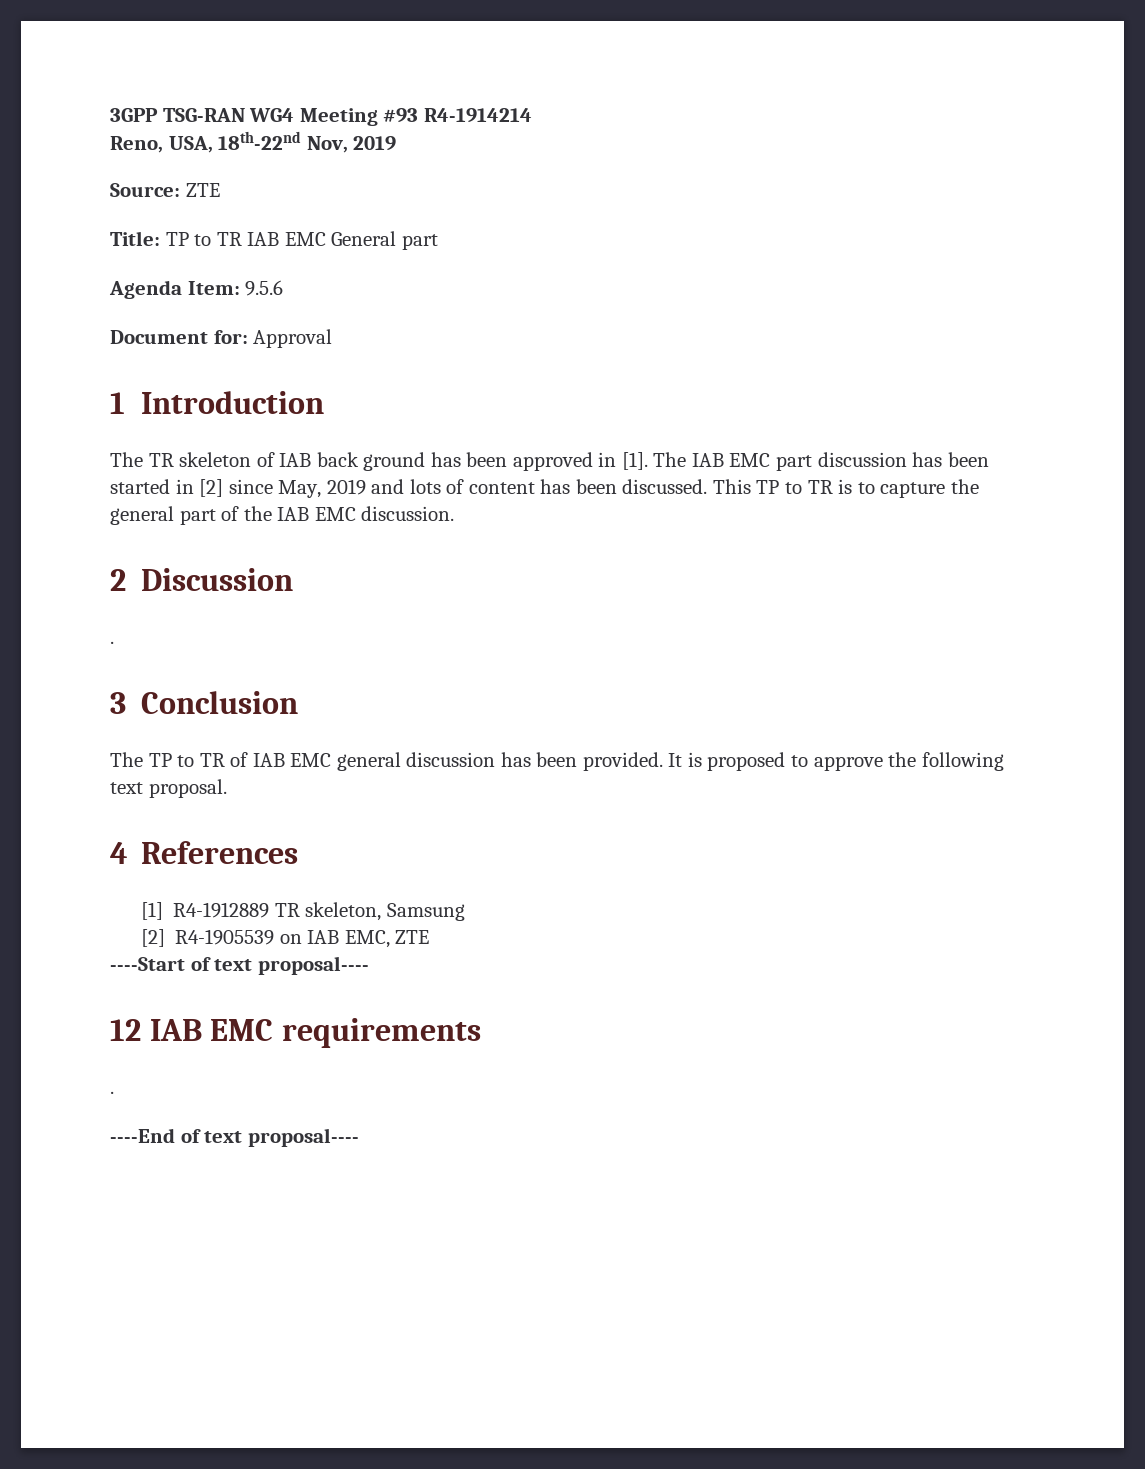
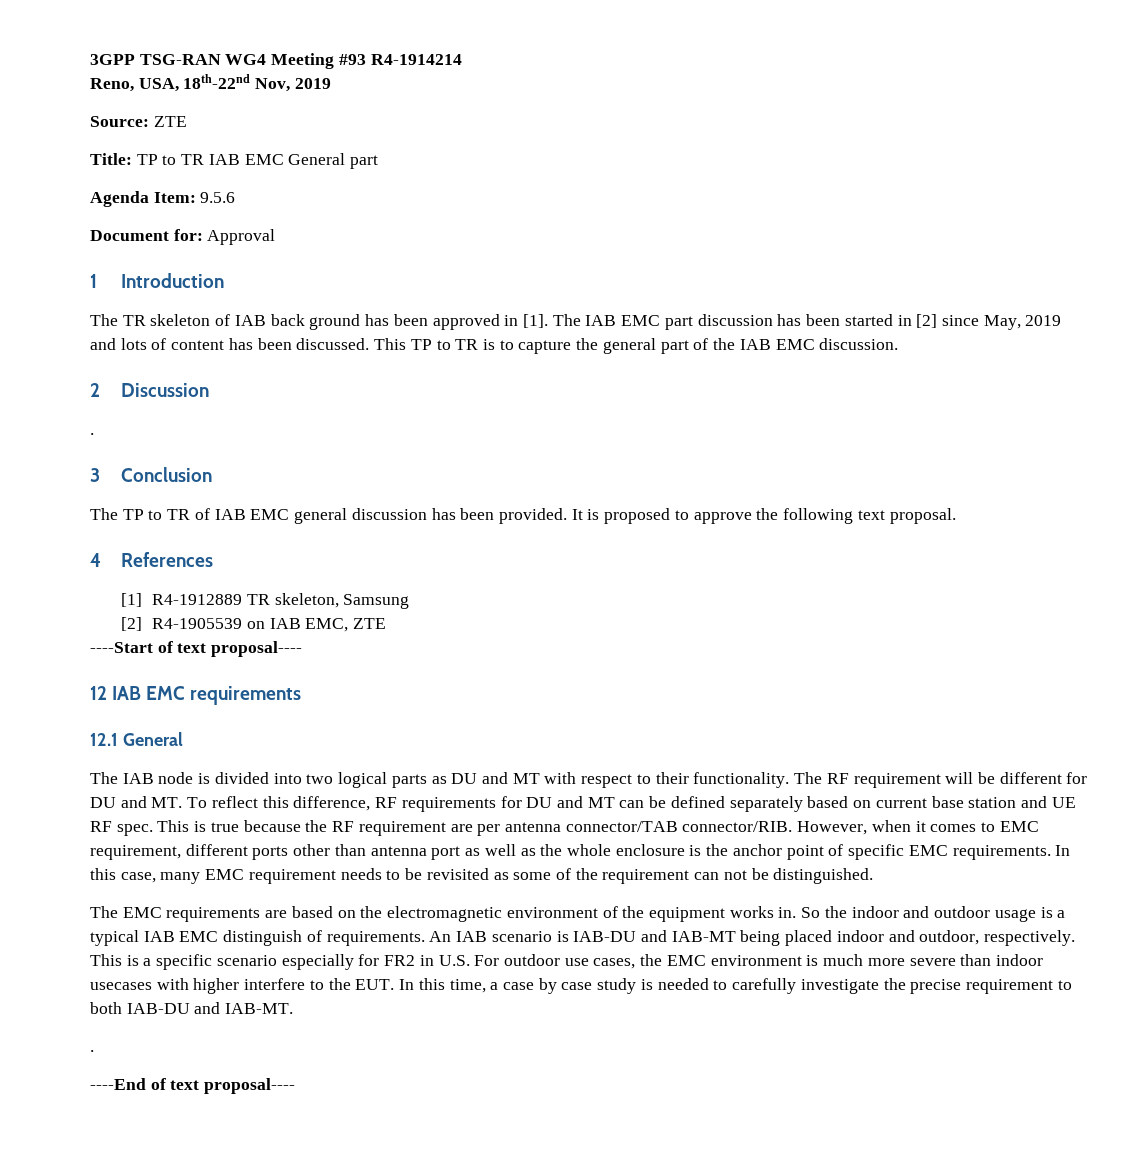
+ 12.1 General
+ The IAB node is divided into two logical parts as DU and MT with respect to their functionality. The RF requirement will be different for DU and MT. To reflect this difference, RF requirements for DU and MT can be defined separately based on current base station and UE RF spec. This is true because the RF requirement are per antenna connector/TAB connector/RIB. However, when it comes to EMC requirement, different ports other than antenna port as well as the whole enclosure is the anchor point of specific EMC requirements. In this case, many EMC requirement needs to be revisited as some of the requirement can not be distinguished.
+ The EMC requirements are based on the electromagnetic environment of the equipment works in. So the indoor and outdoor usage is a typical IAB EMC distinguish of requirements. An IAB scenario is IAB-DU and IAB-MT being placed indoor and outdoor, respectively. This is a specific scenario especially for FR2 in U.S. For outdoor use cases, the EMC environment is much more severe than indoor usecases with higher interfere to the EUT. In this time, a case by case study is needed to carefully investigate the precise requirement to both IAB-DU and IAB-MT.

